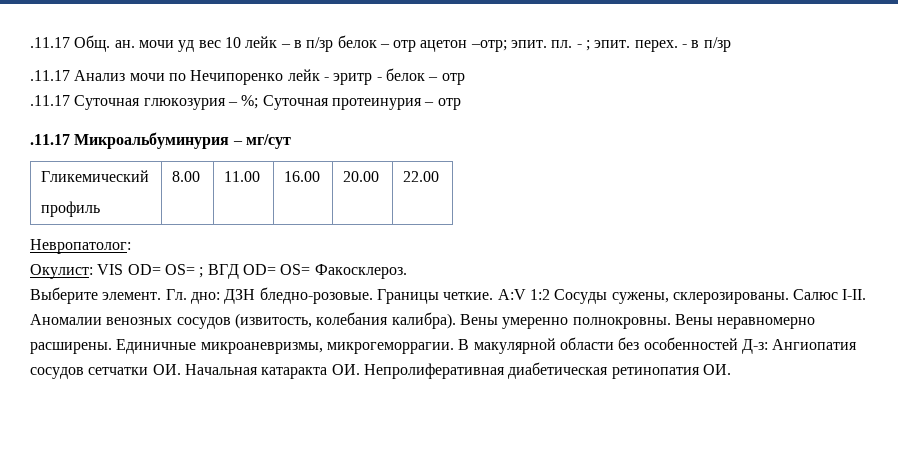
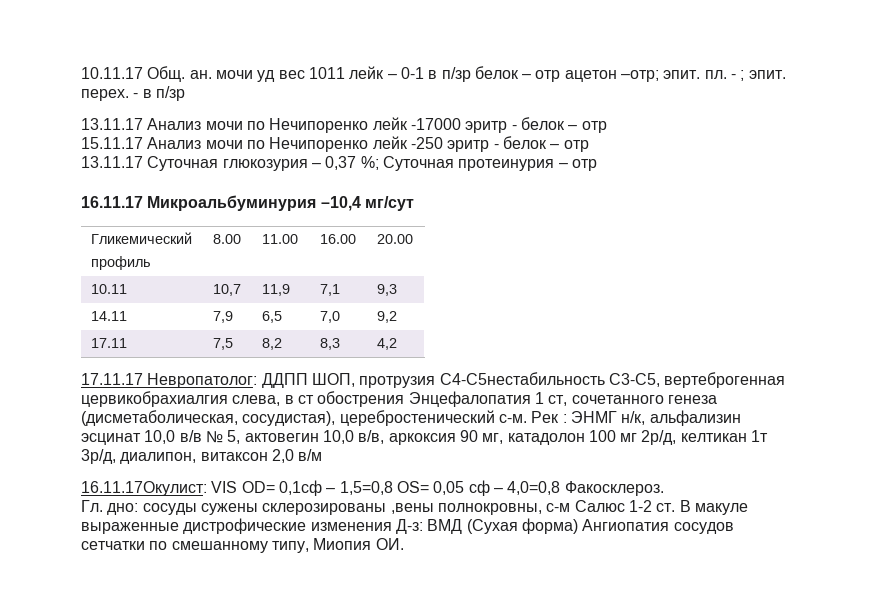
- .11.17 Общ. ан. мочи уд вес 10 лейк – в п/зр белок – отр ацетон –отр; эпит. пл.
+ 10.11.17 Общ. ан. мочи уд вес 1011 лейк – 0-1 в п/зр белок – отр ацетон –отр; эпит. пл.
- .11.17 Анализ мочи по Нечипоренко лейк - эритр - белок – отр
- .11.17 Суточная глюкозурия – %; Суточная протеинурия – отр
+ 13.11.17 Анализ мочи по Нечипоренко лейк -17000 эритр - белок – отр
+ 15.11.17 Анализ мочи по Нечипоренко лейк -250 эритр - белок – отр
+ 13.11.17 Суточная глюкозурия – 0,37 %; Суточная протеинурия – отр
- .11.17 Микроальбуминурия – мг/сут
+ 16.11.17 Микроальбуминурия –10,4 мг/сут
  Гликемический
- профиль | 8.00 | 11.00 | 16.00 | 20.00 | 22.00
- Невропатолог:
- Окулист: VIS OD= OS= ; ВГД OD= OS= Факосклероз.
- Выберите элемент. Гл. дно: ДЗН бледно-розовые. Границы четкие. А:V 1:2 Сосуды сужены, склерозированы. Салюс I-II. Аномалии венозных сосудов (извитость, колебания калибра). Вены умеренно полнокровны. Вены неравномерно расширены. Единичные микроаневризмы, микрогеморрагии. В макулярной области без особенностей Д-з: Ангиопатия сосудов сетчатки ОИ. Начальная катаракта ОИ. Непролиферативная диабетическая ретинопатия ОИ.
+ профиль | 8.00 | 11.00 | 16.00 | 20.00
+ 10.11 | 10,7 | 11,9 | 7,1 | 9,3
+ 14.11 | 7,9 | 6,5 | 7,0 | 9,2
+ 17.11 | 7,5 | 8,2 | 8,3 | 4,2
+ 17.11.17 Невропатолог: ДДПП ШОП, протрузия С4-С5нестабильность С3-С5, вертеброгенная цервикобрахиалгия слева, в ст обострения Энцефалопатия 1 ст, сочетанного генеза (дисметаболическая, сосудистая), церебростенический с-м. Рек : ЭНМГ н/к, альфализин эсцинат 10,0 в/в № 5, актовегин 10,0 в/в, аркоксия 90 мг, катадолон 100 мг 2р/д, келтикан 1т 3р/д, диалипон, витаксон 2,0 в/м
+ 16.11.17Окулист: VIS OD= 0,1сф – 1,5=0,8 OS= 0,05 сф – 4,0=0,8 Факосклероз.
+ Гл. дно: сосуды сужены склерозированы ,вены полнокровны, с-м Салюс 1-2 ст. В макуле выраженные дистрофические изменения Д-з: ВМД (Сухая форма) Ангиопатия сосудов сетчатки по смешанному типу, Миопия ОИ.

